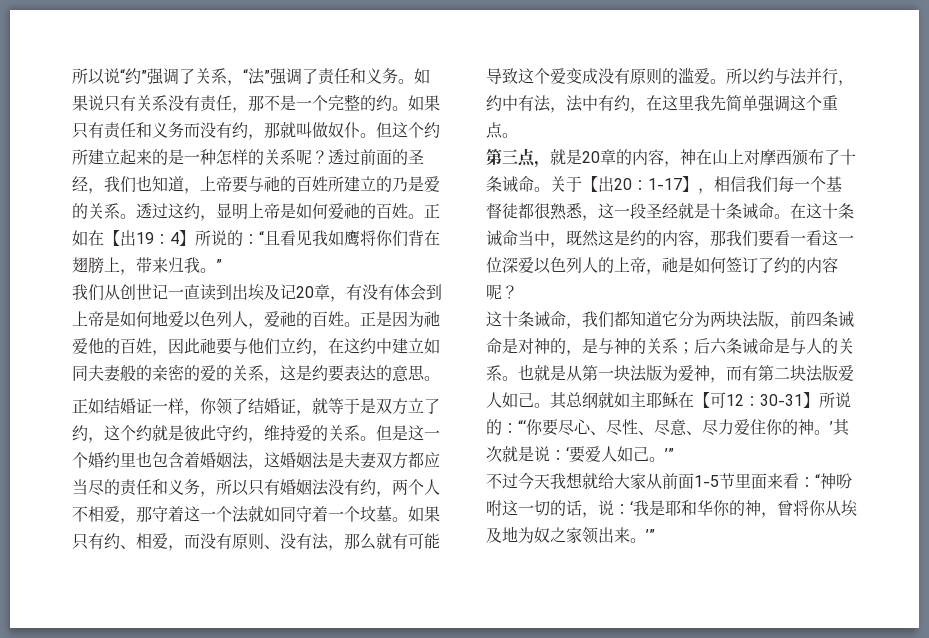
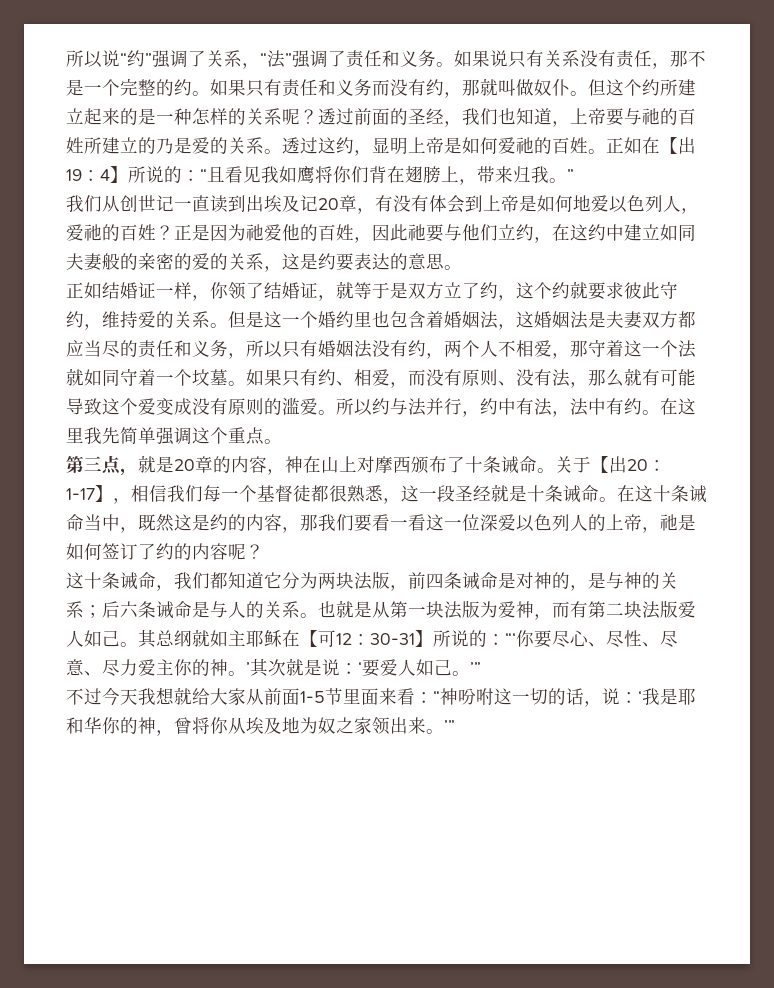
- 我们从创世记一直读到出埃及记20章，有没有体会到上帝是如何地爱以色列人，爱祂的百姓。
+ 我们从创世记一直读到出埃及记20章，有没有体会到上帝是如何地爱以色列人，爱祂的百姓？
- 正如结婚证一样，你领了结婚证，就等于是双方立了约，这个约就是彼此守约，维持爱的关系。
+ 正如结婚证一样，你领了结婚证，就等于是双方立了约，这个约就要求彼此守约，维持爱的关系。
- 所以约与法并行，约中有法，法中有约，在这里我先简单强调这个重点。
+ 所以约与法并行，约中有法，法中有约。在这里我先简单强调这个重点。
- 其总纲就如主耶稣在【可12：30-31】所说的：“‘你要尽心、尽性、尽意、尽力爱住你的神。’其次就是说：‘要爱人如己。’”
+ 其总纲就如主耶稣在【可12：30-31】所说的：“‘你要尽心、尽性、尽意、尽力爱主你的神。’其次就是说：‘要爱人如己。’”

